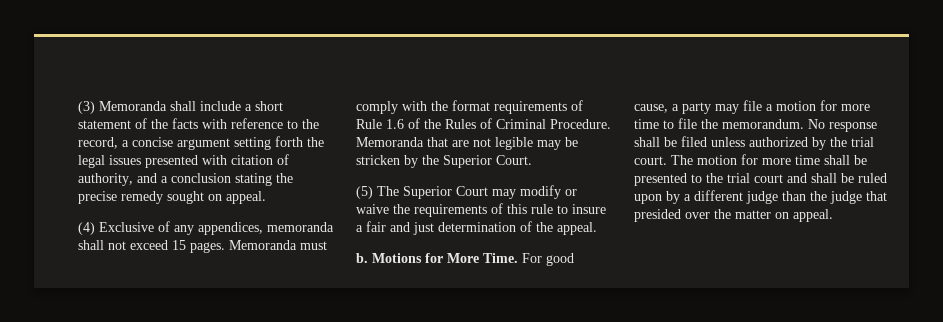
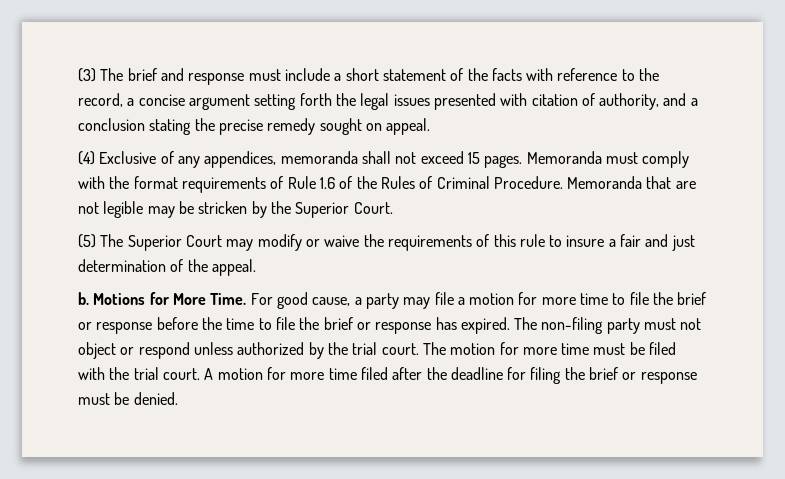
- (3) Memoranda shall include a short statement of the facts with reference to the record, a concise argument setting forth the legal issues presented with citation of authority, and a conclusion stating the precise remedy sought on appeal.
+ (3) The brief and response must include a short statement of the facts with reference to the record, a concise argument setting forth the legal issues presented with citation of authority, and a conclusion stating the precise remedy sought on appeal.
- For good cause, a party may file a motion for more time to file the memorandum. No response shall be filed unless authorized by the trial court.
+ For good cause, a party may file a motion for more time to file the brief or response before the time to file the brief or response has expired. The non-filing party must not object or respond unless authorized by the trial court.
- The motion for more time shall be presented to the trial court and shall be ruled upon by a different judge than the judge that presided over the matter on appeal.
+ The motion for more time must be filed with the trial court. A motion for more time filed after the deadline for filing the brief or response must be denied.

